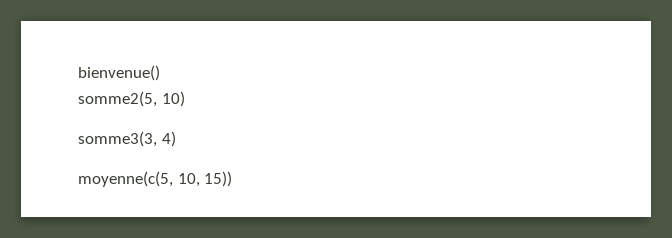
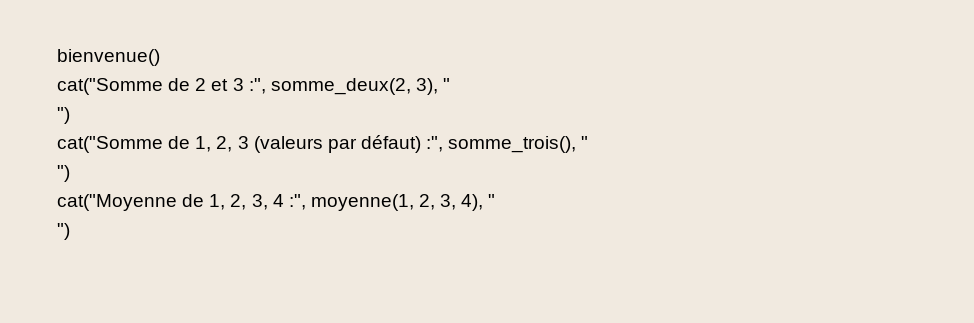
- somme2(5, 10)
- somme3(3, 4)
- moyenne(c(5, 10, 15))
+ cat("Somme de 2 et 3 :", somme_deux(2, 3), "
+ ")
+ cat("Somme de 1, 2, 3 (valeurs par défaut) :", somme_trois(), "
+ ")
+ cat("Moyenne de 1, 2, 3, 4 :", moyenne(1, 2, 3, 4), "
+ ")

